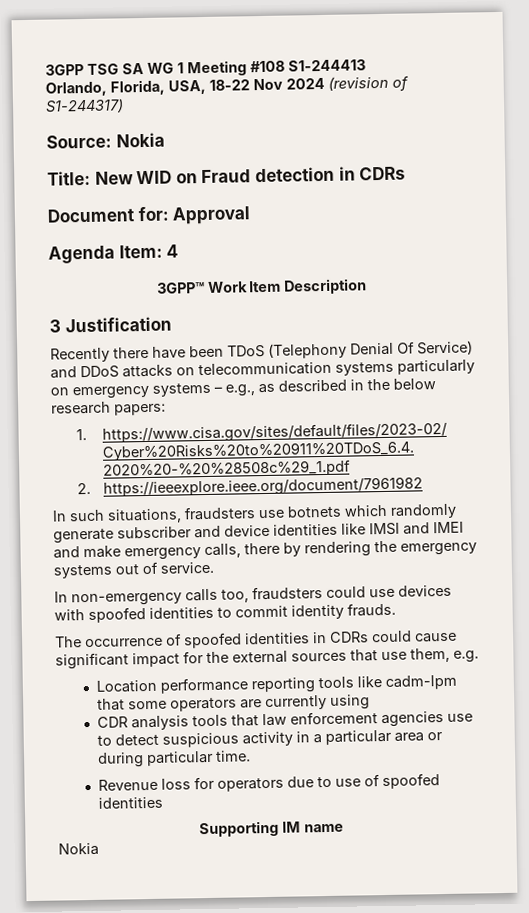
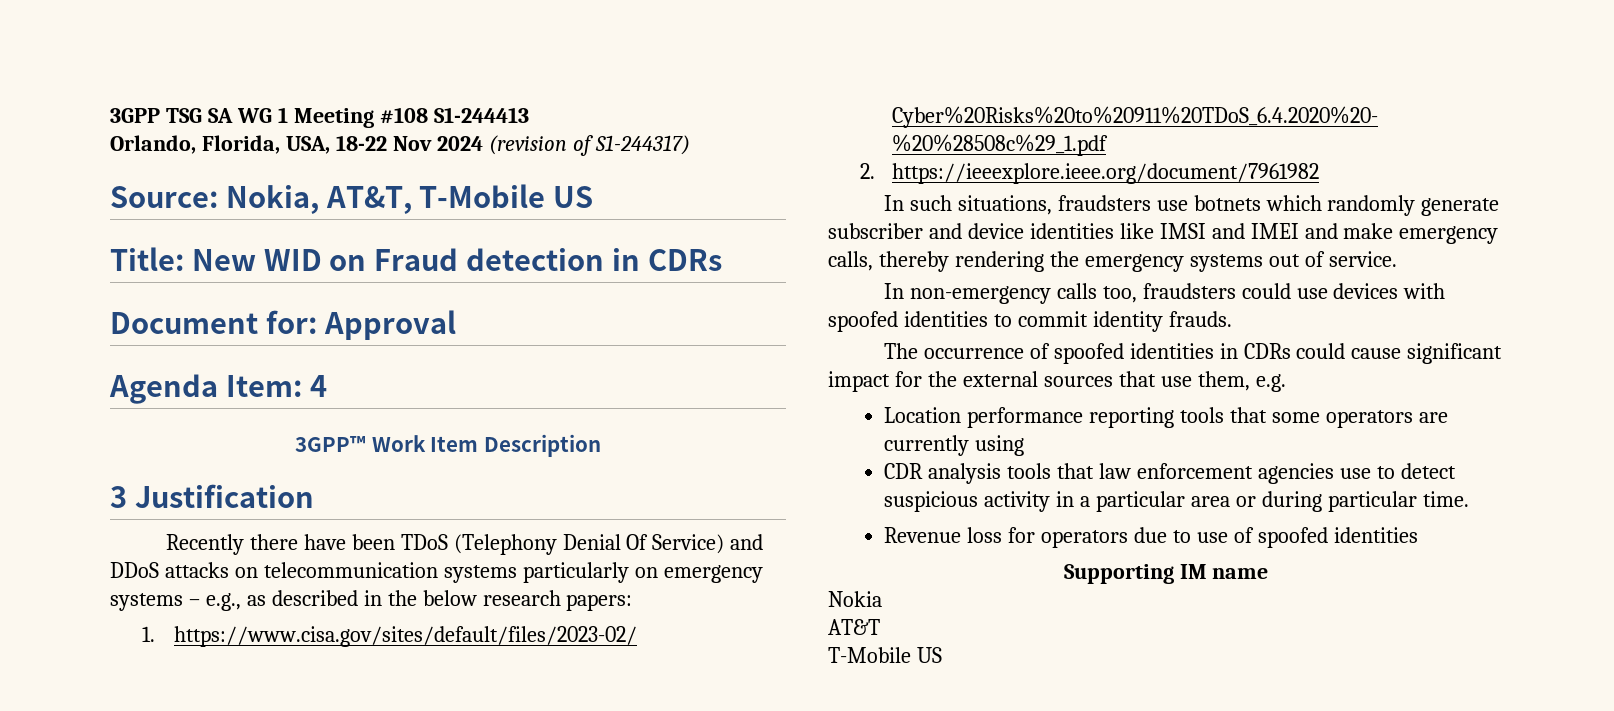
- Source: Nokia
+ Source: Nokia, AT&T, T-Mobile US
- In such situations, fraudsters use botnets which randomly generate subscriber and device identities like IMSI and IMEI and make emergency calls, there by rendering the emergency systems out of service.
+ In such situations, fraudsters use botnets which randomly generate subscriber and device identities like IMSI and IMEI and make emergency calls, thereby rendering the emergency systems out of service.
- Location performance reporting tools like cadm-lpm that some operators are currently using
+ Location performance reporting tools that some operators are currently using
+ AT&T
+ T-Mobile US

